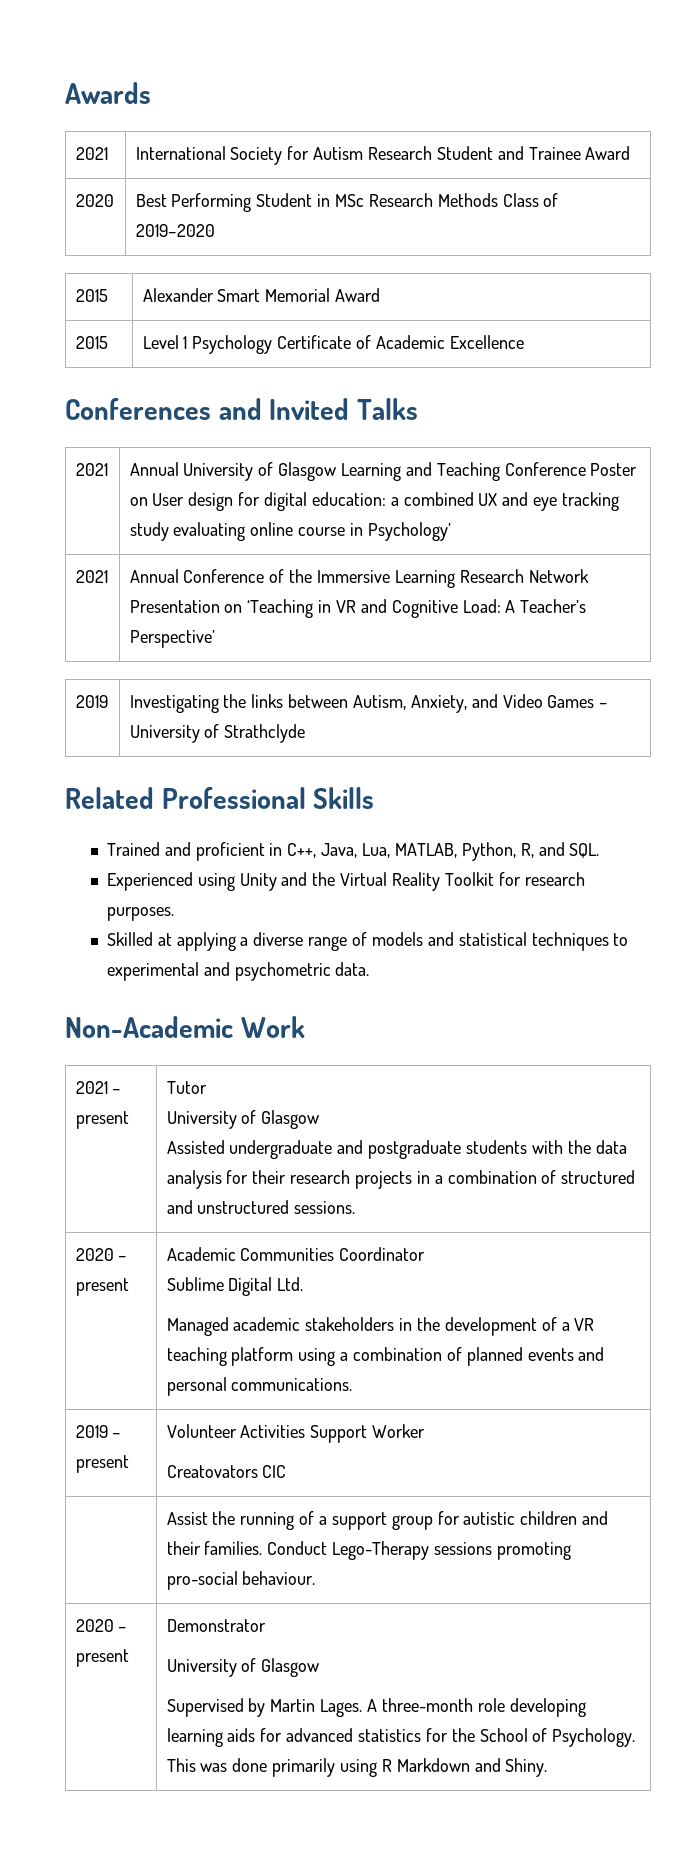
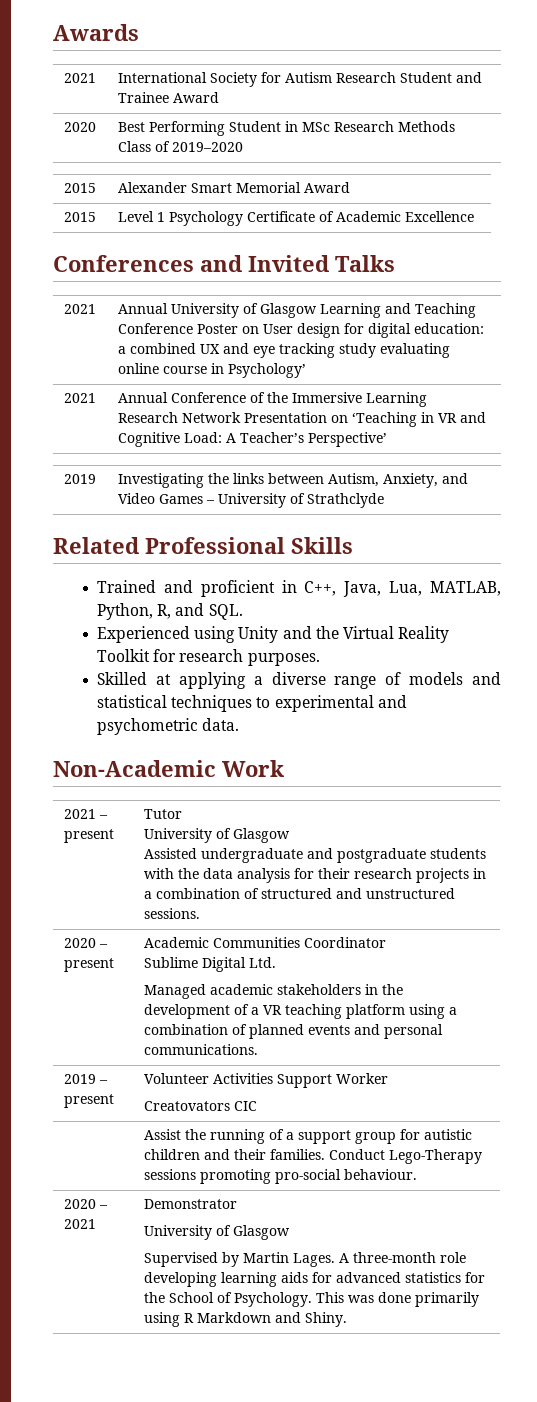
- 2020 – present | Demonstrator
+ 2020 – 2021 | Demonstrator

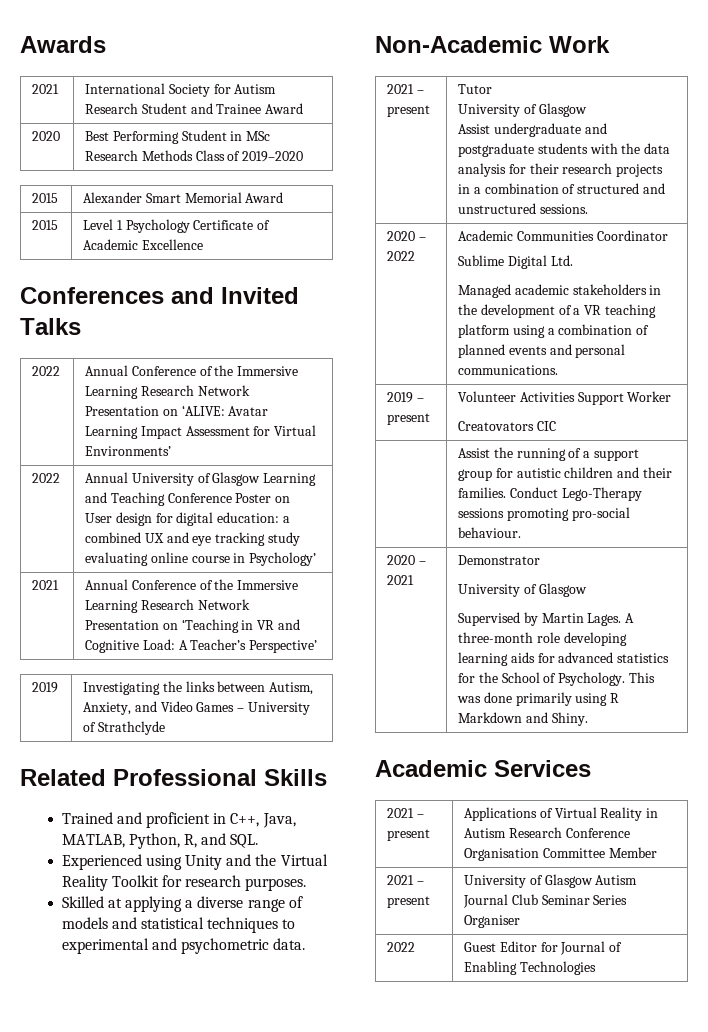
- 2021 | Annual University of Glasgow Learning and Teaching Conference Poster on User design for digital education: a combined UX and eye tracking study evaluating online course in Psychology’
+ 2022 | Annual Conference of the Immersive Learning Research Network Presentation on ‘ALIVE: Avatar Learning Impact Assessment for Virtual Environments’
+ 2022 | Annual University of Glasgow Learning and Teaching Conference Poster on User design for digital education: a combined UX and eye tracking study evaluating online course in Psychology’
- Trained and proficient in C++, Java, Lua, MATLAB, Python, R, and SQL.
+ Trained and proficient in C++, Java, MATLAB, Python, R, and SQL.
  2021 – present | Tutor
  University of Glasgow
- Assisted undergraduate and postgraduate students with the data analysis for their research projects in a combination of structured and unstructured sessions.
+ Assist undergraduate and postgraduate students with the data analysis for their research projects in a combination of structured and unstructured sessions.
- 2020 – present | Academic Communities Coordinator
+ 2020 – 2022 | Academic Communities Coordinator
+ Academic Services
+ 2021 – present | Applications of Virtual Reality in Autism Research Conference Organisation Committee Member
+ 2021 – present | University of Glasgow Autism Journal Club Seminar Series Organiser
+ 2022 | Guest Editor for Journal of Enabling Technologies

